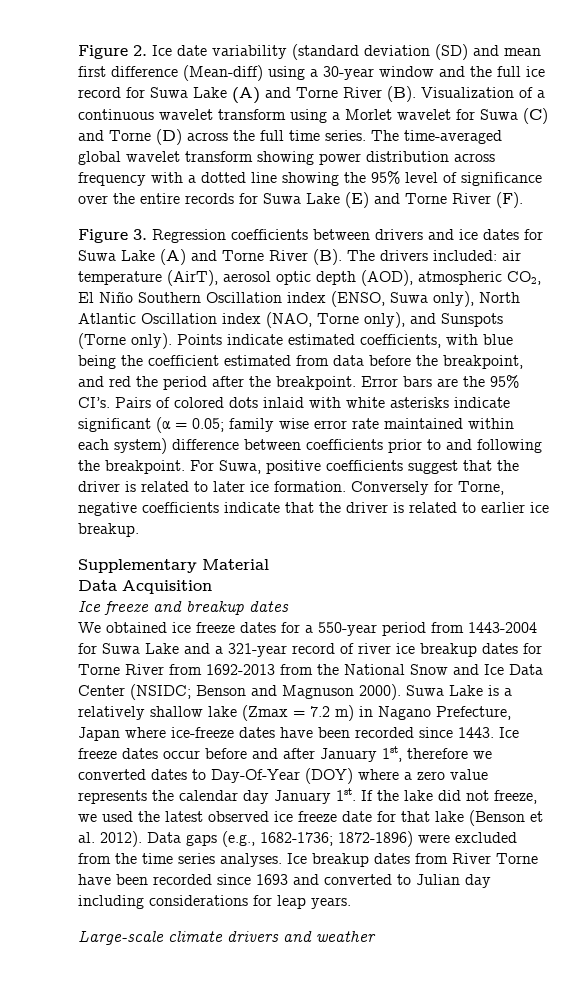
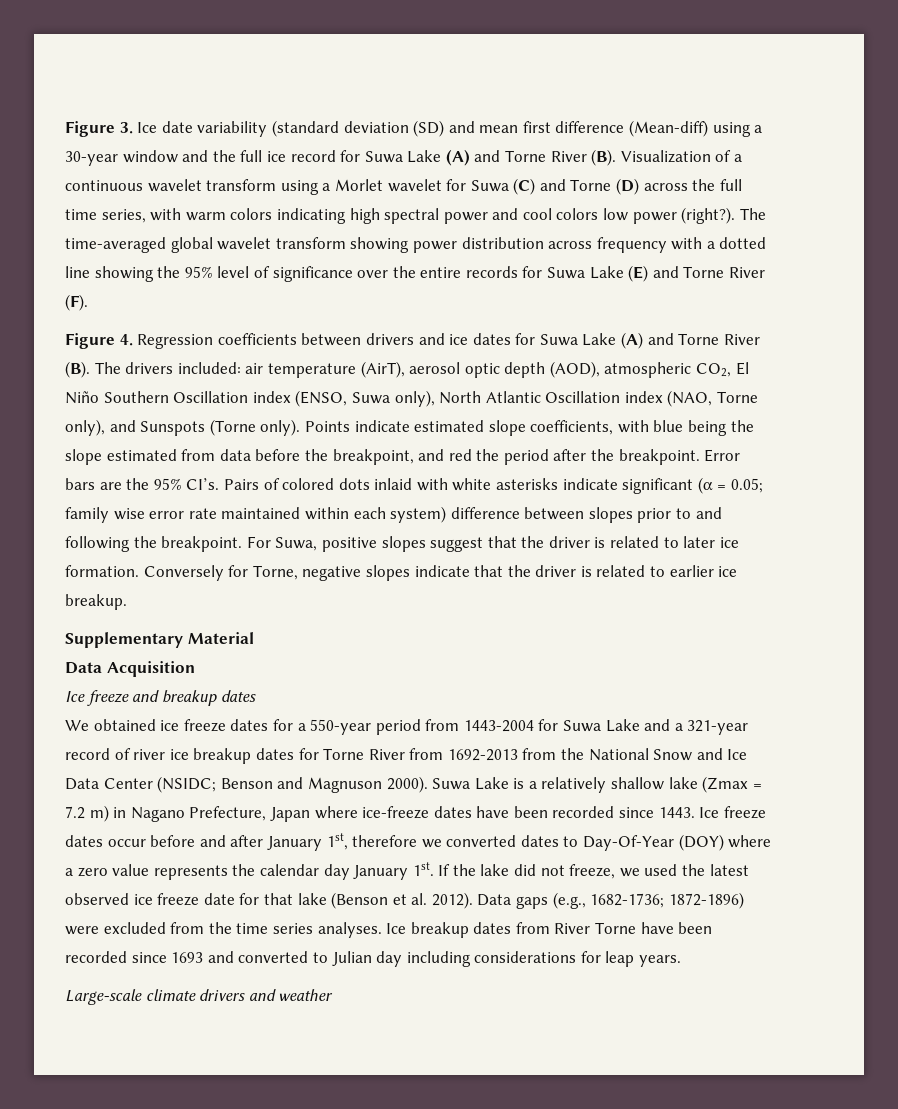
- Figure 2. Ice date variability (standard deviation (SD) and mean first difference (Mean-diff) using a 30-year window and the full ice record for Suwa Lake (A) and Torne River (B). Visualization of a continuous wavelet transform using a Morlet wavelet for Suwa (C) and Torne (D) across the full time series.
+ Figure 3. Ice date variability (standard deviation (SD) and mean first difference (Mean-diff) using a 30-year window and the full ice record for Suwa Lake (A) and Torne River (B). Visualization of a continuous wavelet transform using a Morlet wavelet for Suwa (C) and Torne (D) across the full time series, with warm colors indicating high spectral power and cool colors low power (right?).
- Figure 3. Regression coefficients between drivers and ice dates for Suwa Lake (A) and Torne River (B). The drivers included: air temperature (AirT), aerosol optic depth (AOD), atmospheric CO2, El Niño Southern Oscillation index (ENSO, Suwa only), North Atlantic Oscillation index (NAO, Torne only), and Sunspots (Torne only).
+ Figure 4. Regression coefficients between drivers and ice dates for Suwa Lake (A) and Torne River (B). The drivers included: air temperature (AirT), aerosol optic depth (AOD), atmospheric CO2, El Niño Southern Oscillation index (ENSO, Suwa only), North Atlantic Oscillation index (NAO, Torne only), and Sunspots (Torne only).
- Points indicate estimated coefficients, with blue being the coefficient estimated from data before the breakpoint, and red the period after the breakpoint.
+ Points indicate estimated slope coefficients, with blue being the slope estimated from data before the breakpoint, and red the period after the breakpoint.
- Pairs of colored dots inlaid with white asterisks indicate significant (α = 0.05; family wise error rate maintained within each system) difference between coefficients prior to and following the breakpoint.
+ Pairs of colored dots inlaid with white asterisks indicate significant (α = 0.05; family wise error rate maintained within each system) difference between slopes prior to and following the breakpoint.
- For Suwa, positive coefficients suggest that the driver is related to later ice formation.
+ For Suwa, positive slopes suggest that the driver is related to later ice formation.
- Conversely for Torne, negative coefficients indicate that the driver is related to earlier ice breakup.
+ Conversely for Torne, negative slopes indicate that the driver is related to earlier ice breakup.

